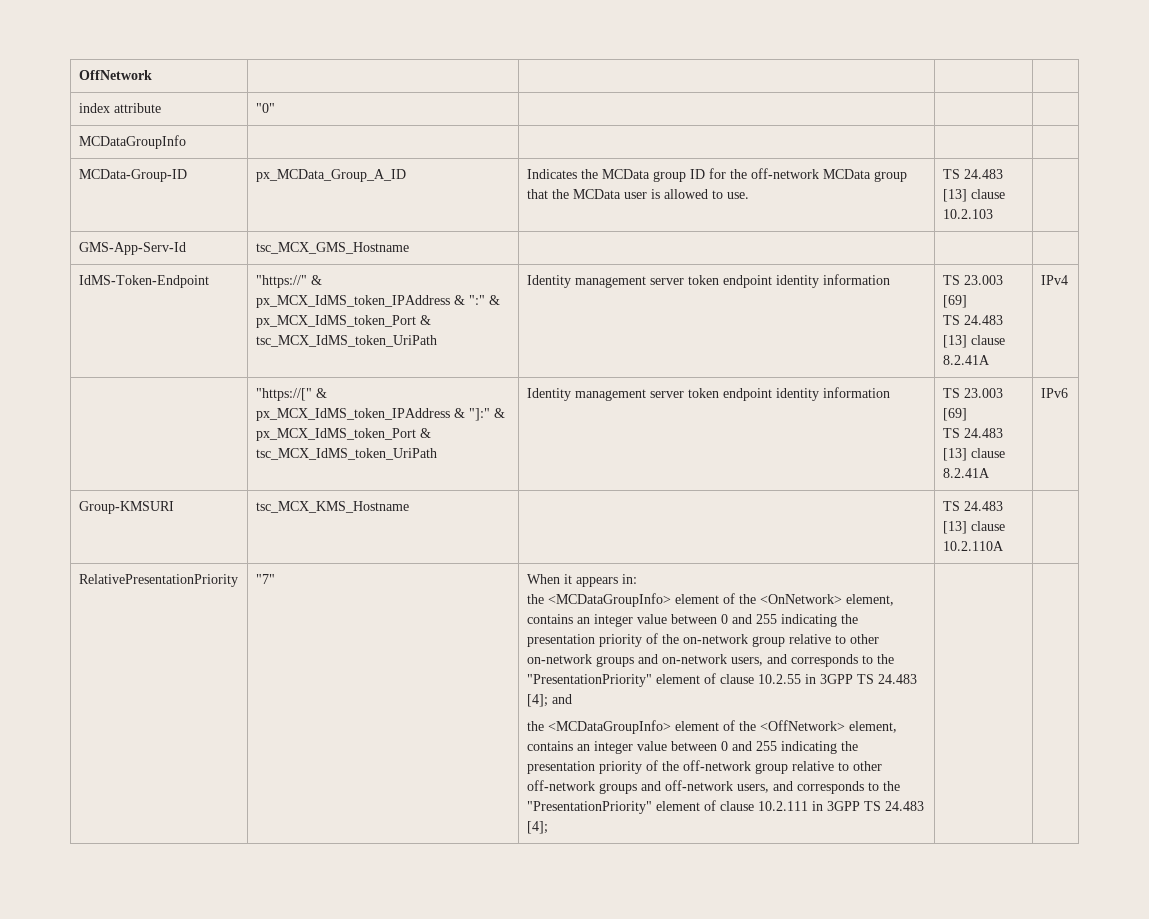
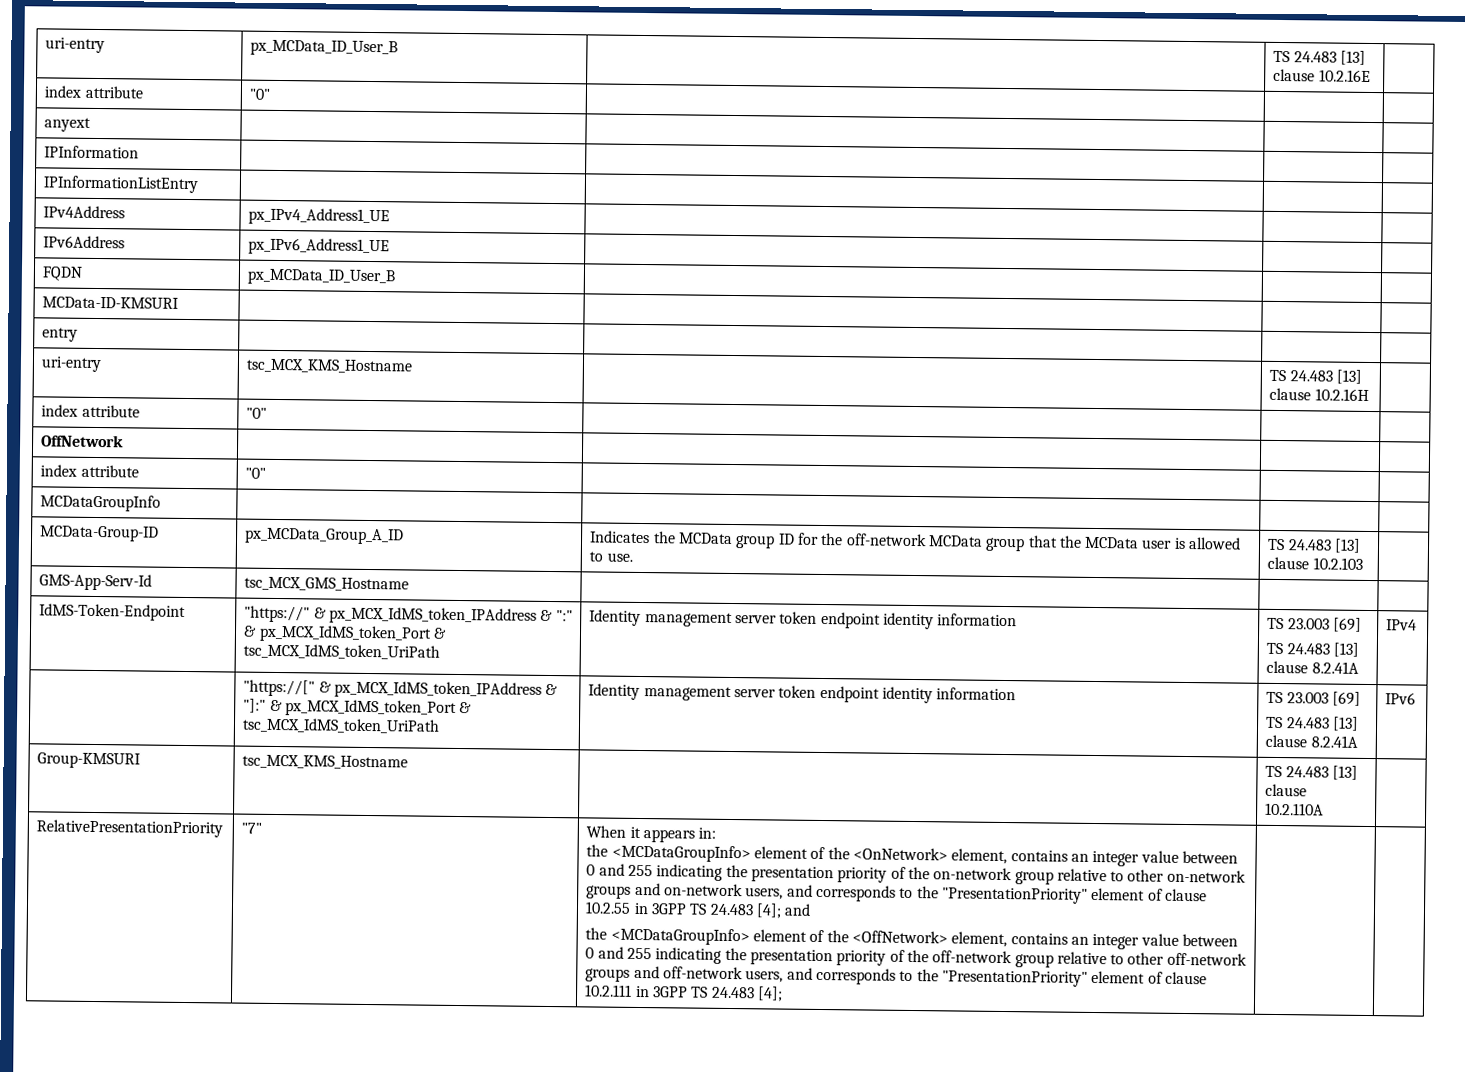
+ uri-entry | px_MCData_ID_User_B | | TS 24.483 [13] clause 10.2.16E |
+ index attribute | "0" | | |
+ anyext | | | |
+ IPInformation | | | |
+ IPInformationListEntry | | | |
+ IPv4Address | px_IPv4_Address1_UE | | |
+ IPv6Address | px_IPv6_Address1_UE | | |
+ FQDN | px_MCData_ID_User_B | | |
+ MCData-ID-KMSURI | | | |
+ entry | | | |
+ uri-entry | tsc_MCX_KMS_Hostname | | TS 24.483 [13] clause 10.2.16H |
+ index attribute | "0" | | |

